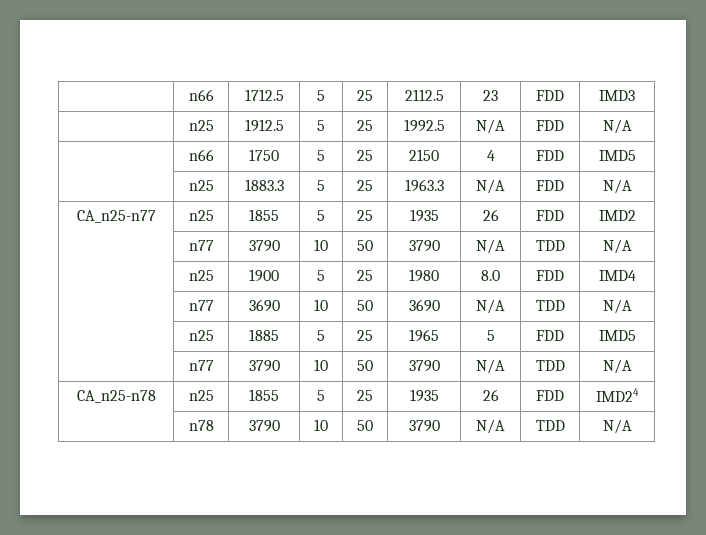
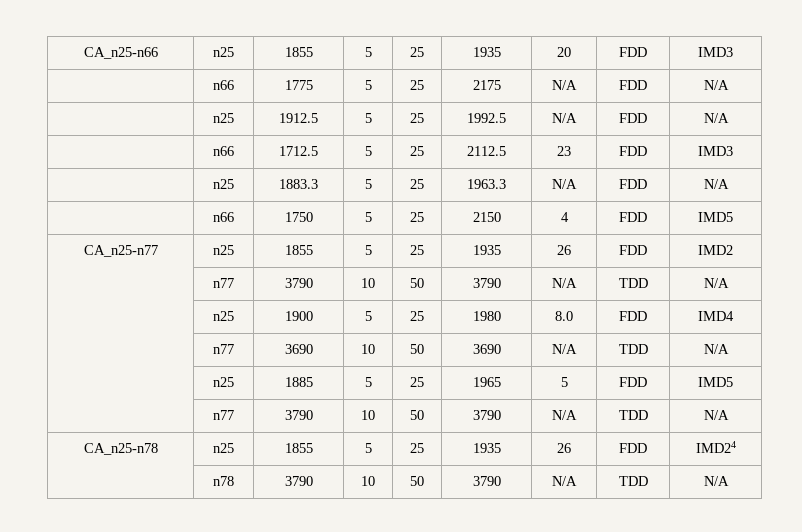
+ CA_n25-n66 | n25 | 1855 | 5 | 25 | 1935 | 20 | FDD | IMD3
+ | n66 | 1775 | 5 | 25 | 2175 | N/A | FDD | N/A
+ | n25 | 1912.5 | 5 | 25 | 1992.5 | N/A | FDD | N/A
- | n25 | 1912.5 | 5 | 25 | 1992.5 | N/A | FDD | N/A
+ | n25 | 1883.3 | 5 | 25 | 1963.3 | N/A | FDD | N/A
- | n25 | 1883.3 | 5 | 25 | 1963.3 | N/A | FDD | N/A

